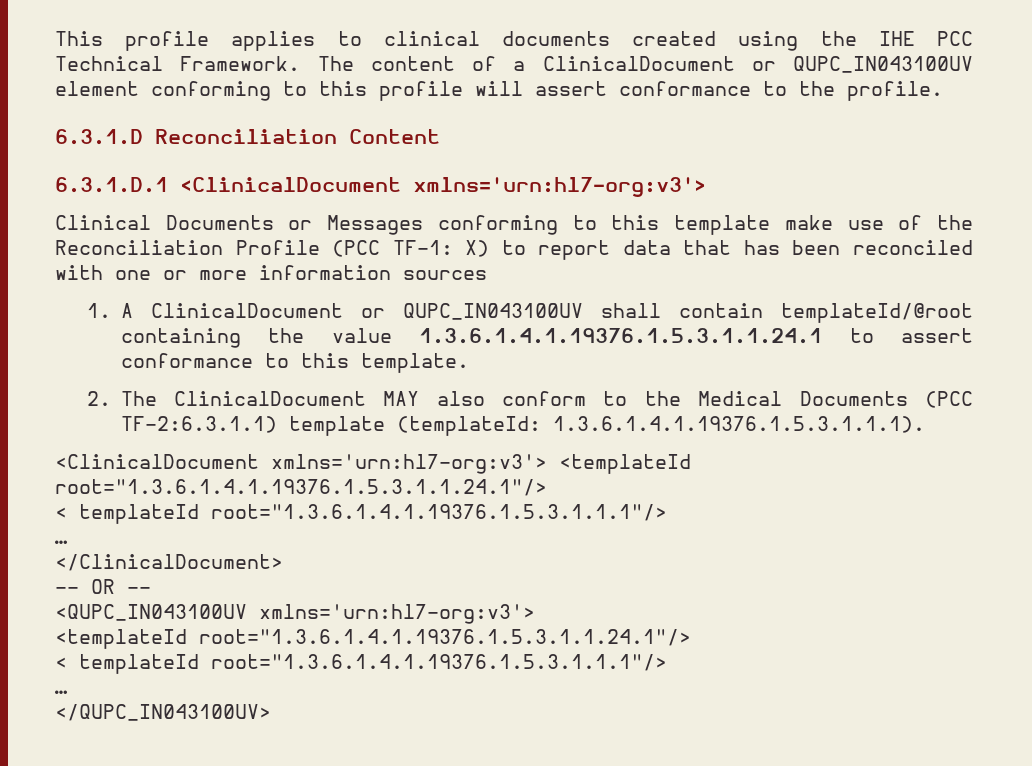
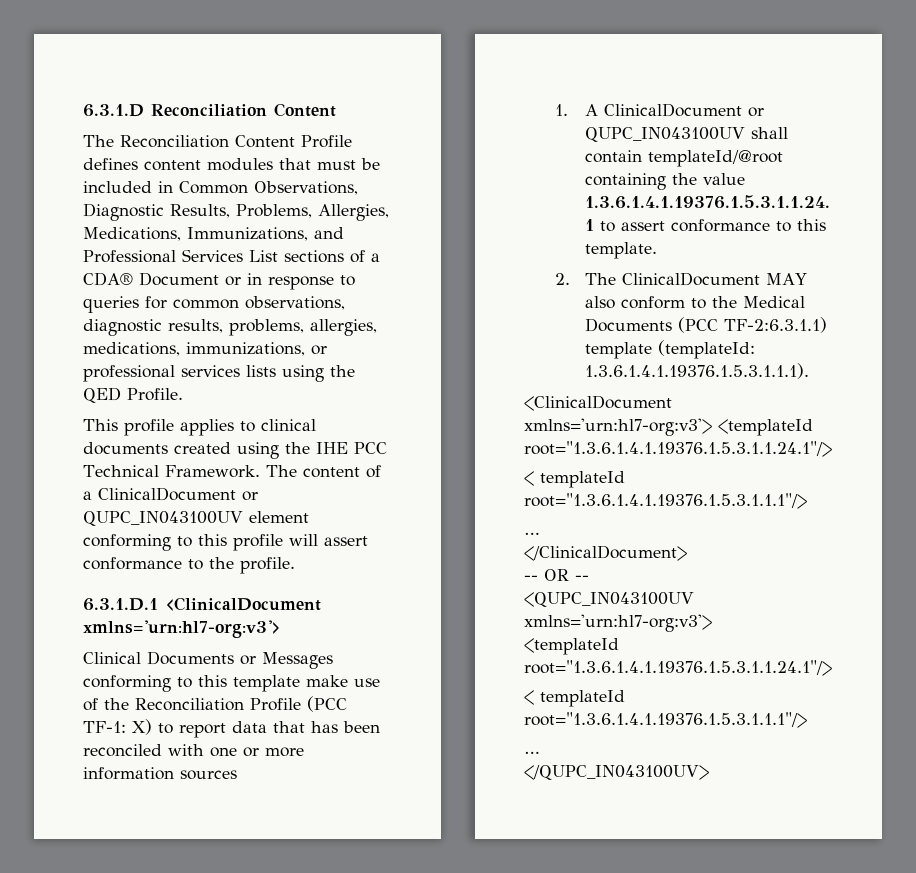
+ 6.3.1.D Reconciliation Content
+ The Reconciliation Content Profile defines content modules that must be included in Common Observations, Diagnostic Results, Problems, Allergies, Medications, Immunizations, and Professional Services List sections of a CDA® Document or in response to queries for common observations, diagnostic results, problems, allergies, medications, immunizations, or professional services lists using the QED Profile.
- 6.3.1.D Reconciliation Content

